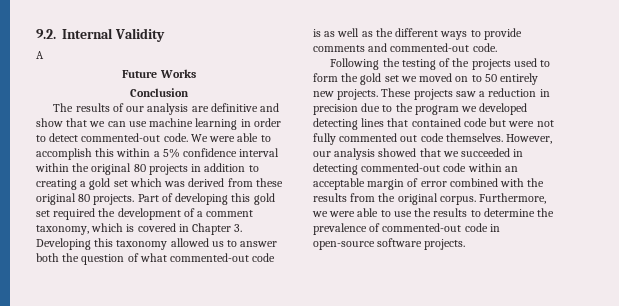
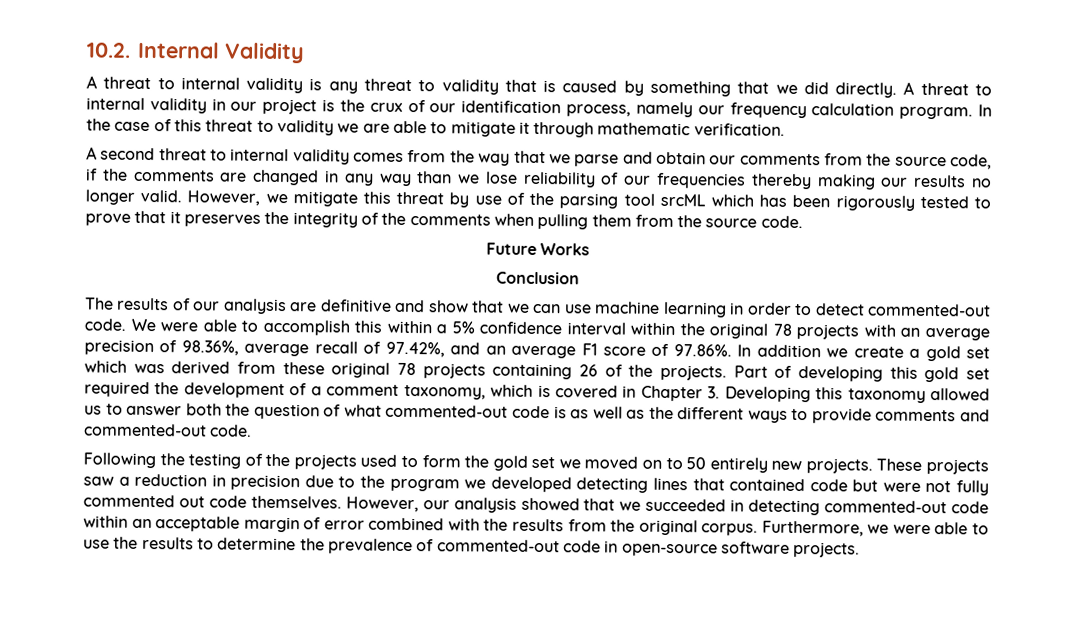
- 9.2. Internal Validity
+ 10.2. Internal Validity
- A
+ A threat to internal validity is any threat to validity that is caused by something that we did directly. A threat to internal validity in our project is the crux of our identification process, namely our frequency calculation program. In the case of this threat to validity we are able to mitigate it through mathematic verification.
+ A second threat to internal validity comes from the way that we parse and obtain our comments from the source code, if the comments are changed in any way than we lose reliability of our frequencies thereby making our results no longer valid. However, we mitigate this threat by use of the parsing tool srcML which has been rigorously tested to prove that it preserves the integrity of the comments when pulling them from the source code.
- We were able to accomplish this within a 5% confidence interval within the original 80 projects in addition to creating a gold set which was derived from these original 80 projects.
+ We were able to accomplish this within a 5% confidence interval within the original 78 projects with an average precision of 98.36%, average recall of 97.42%, and an average F1 score of 97.86%. In addition we create a gold set which was derived from these original 78 projects containing 26 of the projects.

